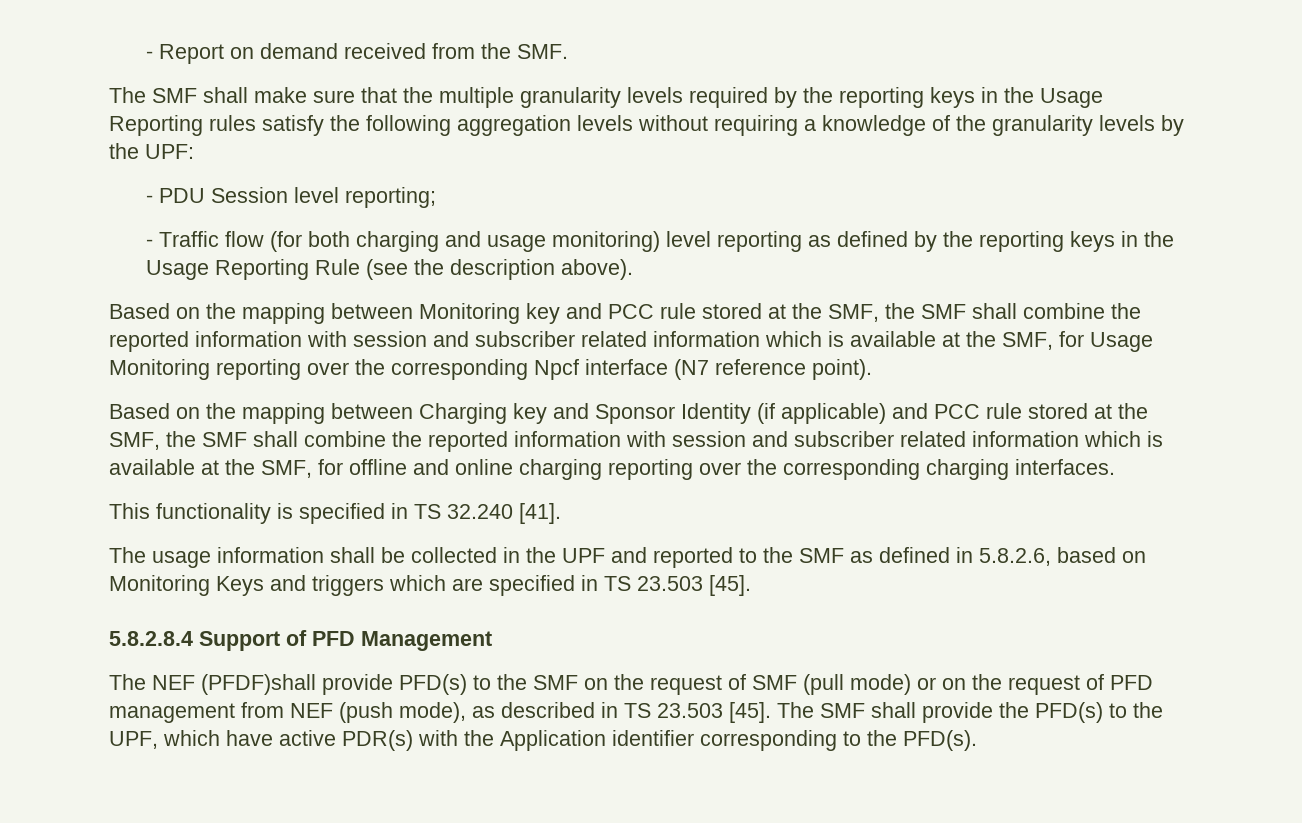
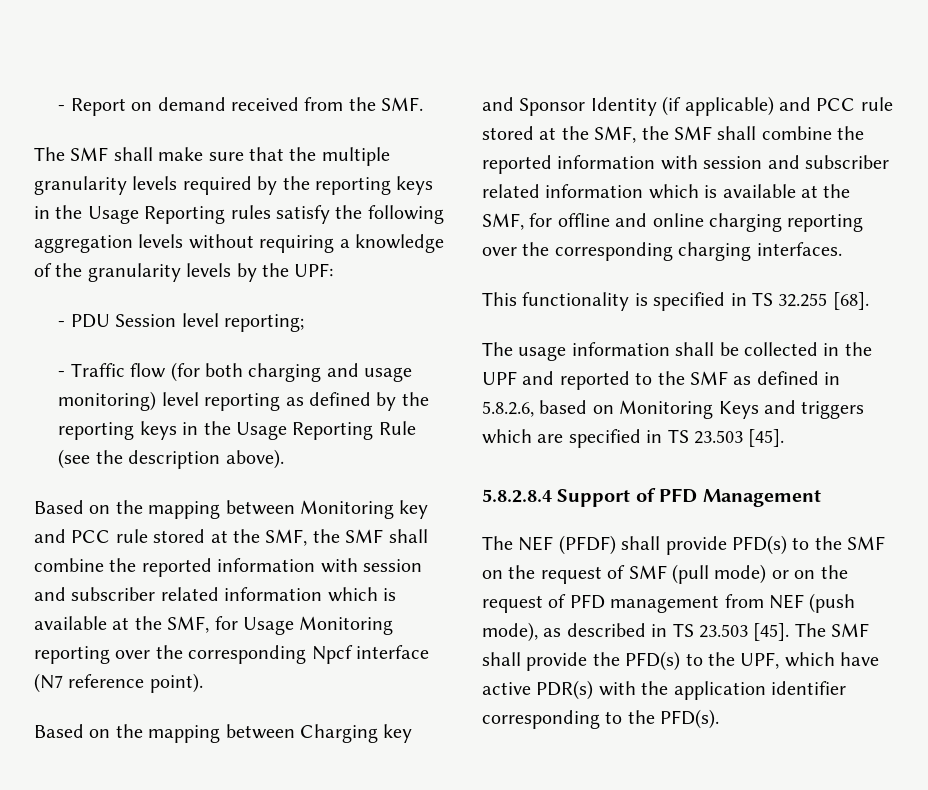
- This functionality is specified in TS 32.240 [41].
+ This functionality is specified in TS 32.255 [68].
- The NEF (PFDF)shall provide PFD(s) to the SMF on the request of SMF (pull mode) or on the request of PFD management from NEF (push mode), as described in TS 23.503 [45].
+ The NEF (PFDF) shall provide PFD(s) to the SMF on the request of SMF (pull mode) or on the request of PFD management from NEF (push mode), as described in TS 23.503 [45].
- The SMF shall provide the PFD(s) to the UPF, which have active PDR(s) with the Application identifier corresponding to the PFD(s).
+ The SMF shall provide the PFD(s) to the UPF, which have active PDR(s) with the application identifier corresponding to the PFD(s).

